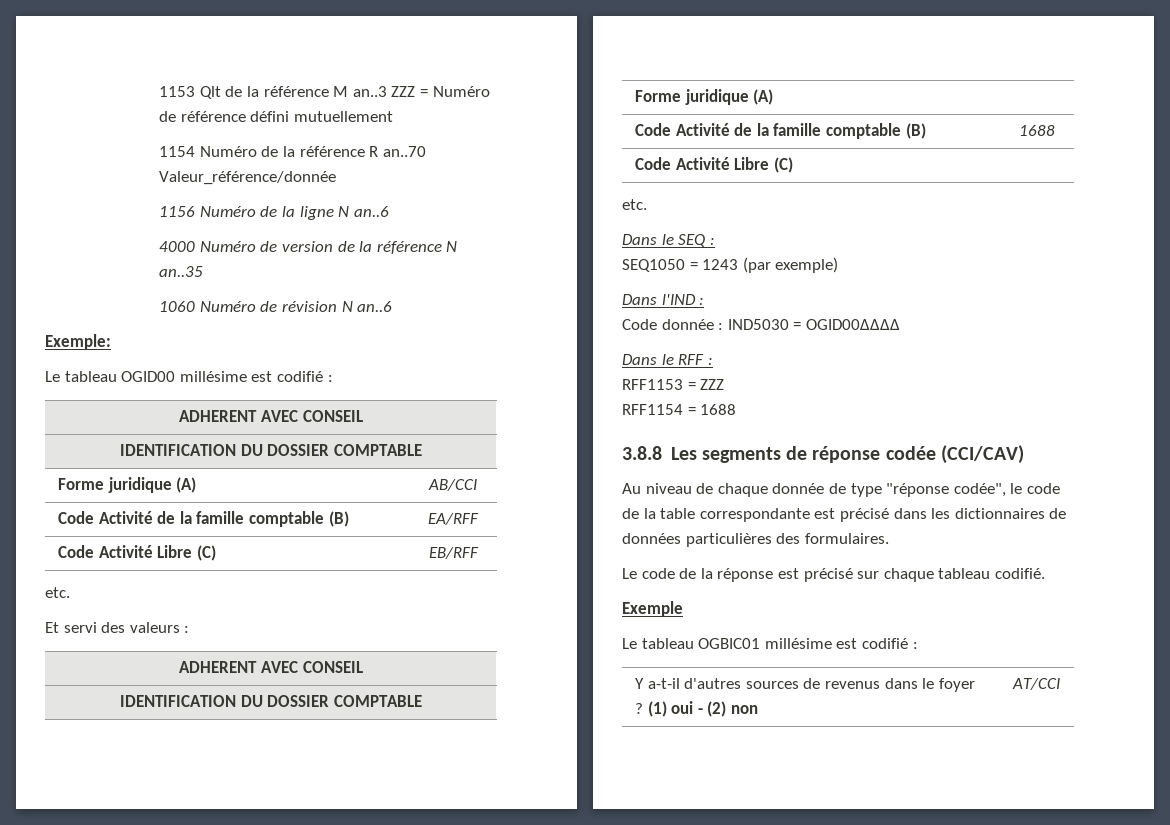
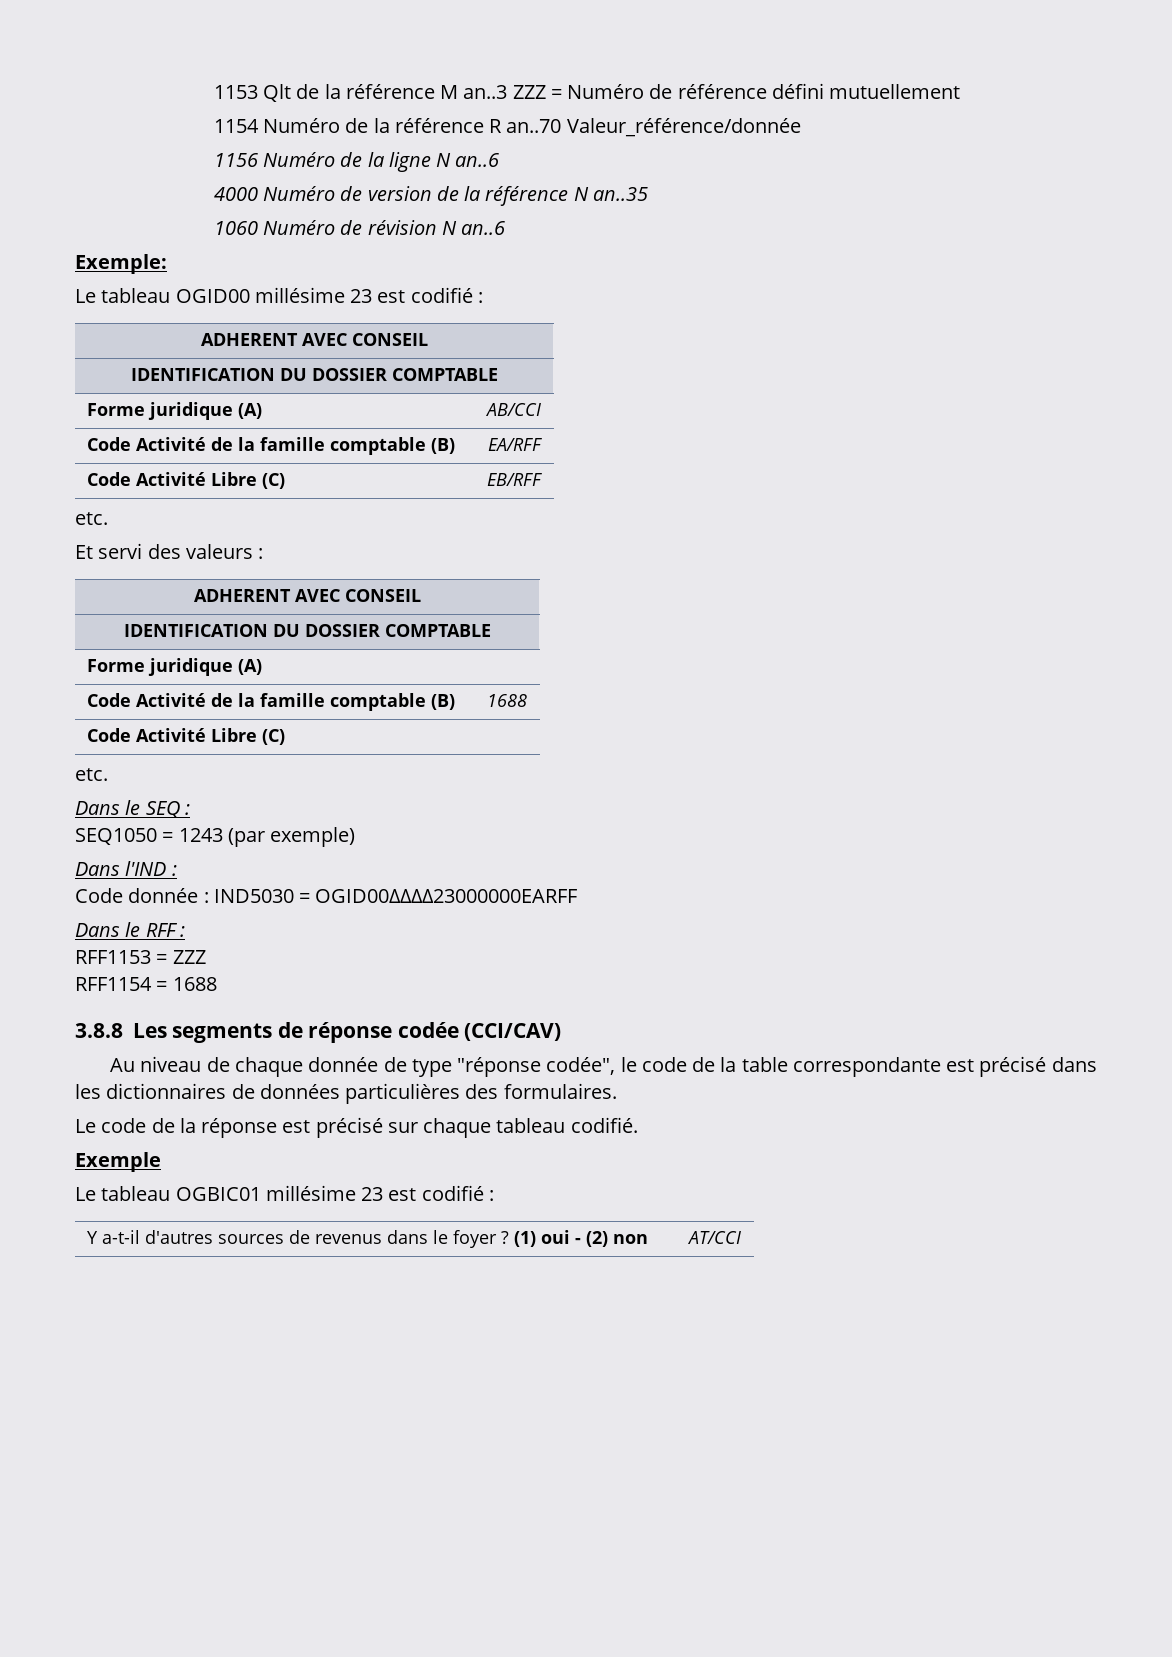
- Le tableau OGID00 millésime est codifié :
+ Le tableau OGID00 millésime 23 est codifié :
- Code donnée : IND5030 = OGID00ΔΔΔΔ
+ Code donnée : IND5030 = OGID00ΔΔΔΔ23000000EARFF
- Le tableau OGBIC01 millésime est codifié :
+ Le tableau OGBIC01 millésime 23 est codifié :

